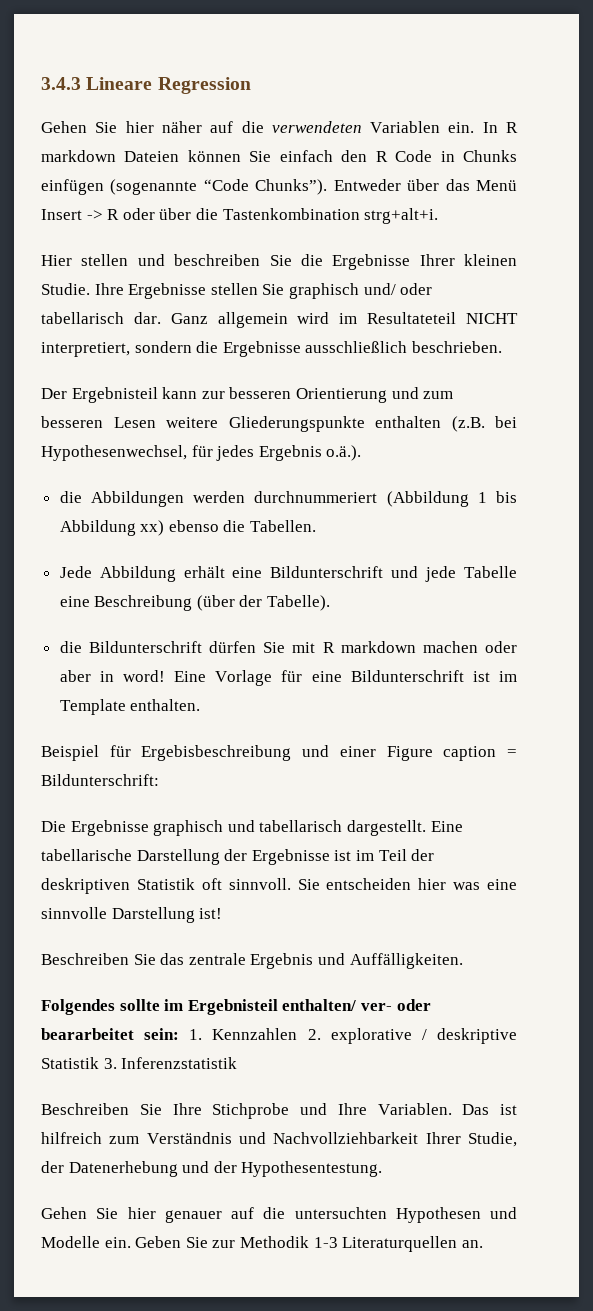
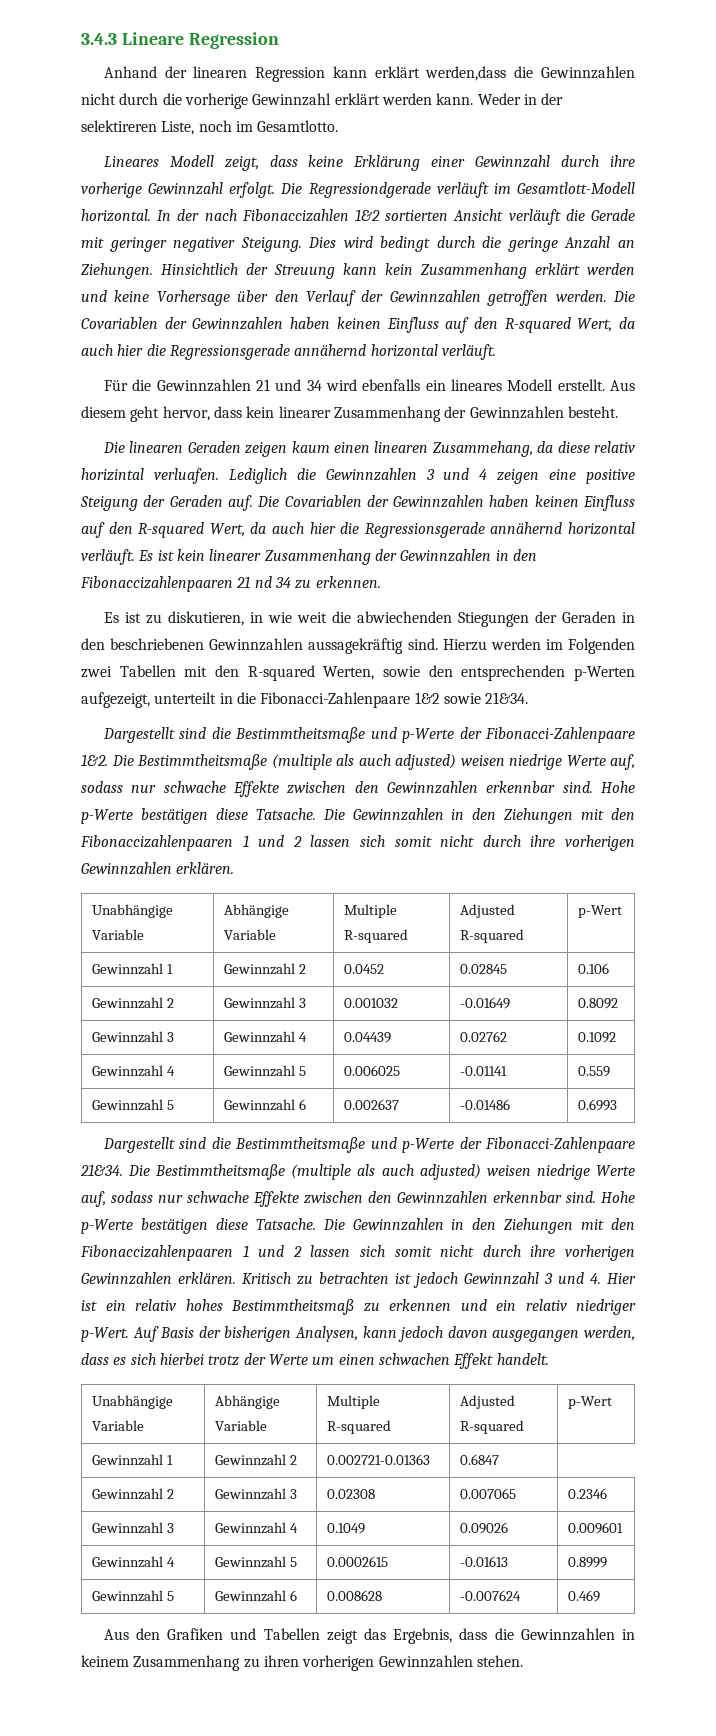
- Gehen Sie hier näher auf die verwendeten Variablen ein. In R markdown Dateien können Sie einfach den R Code in Chunks einfügen (sogenannte “Code Chunks”). Entweder über das Menü Insert -> R oder über die Tastenkombination strg+alt+i.
- Hier stellen und beschreiben Sie die Ergebnisse Ihrer kleinen Studie. Ihre Ergebnisse stellen Sie graphisch und/ oder tabellarisch dar. Ganz allgemein wird im Resultateteil NICHT interpretiert, sondern die Ergebnisse ausschließlich beschrieben.
- Der Ergebnisteil kann zur besseren Orientierung und zum besseren Lesen weitere Gliederungspunkte enthalten (z.B. bei Hypothesenwechsel, für jedes Ergebnis o.ä.).
- die Abbildungen werden durchnummeriert (Abbildung 1 bis Abbildung xx) ebenso die Tabellen.
- Jede Abbildung erhält eine Bildunterschrift und jede Tabelle eine Beschreibung (über der Tabelle).
- die Bildunterschrift dürfen Sie mit R markdown machen oder aber in word! Eine Vorlage für eine Bildunterschrift ist im Template enthalten.
- Beispiel für Ergebisbeschreibung und einer Figure caption = Bildunterschrift:
- Die Ergebnisse graphisch und tabellarisch dargestellt. Eine tabellarische Darstellung der Ergebnisse ist im Teil der deskriptiven Statistik oft sinnvoll. Sie entscheiden hier was eine sinnvolle Darstellung ist!
- Beschreiben Sie das zentrale Ergebnis und Auffälligkeiten.
- Folgendes sollte im Ergebnisteil enthalten/ ver- oder beararbeitet sein: 1. Kennzahlen 2. explorative / deskriptive Statistik 3. Inferenzstatistik
- Beschreiben Sie Ihre Stichprobe und Ihre Variablen. Das ist hilfreich zum Verständnis und Nachvollziehbarkeit Ihrer Studie, der Datenerhebung und der Hypothesentestung.
- Gehen Sie hier genauer auf die untersuchten Hypothesen und Modelle ein. Geben Sie zur Methodik 1-3 Literaturquellen an.
+ Anhand der linearen Regression kann erklärt werden,dass die Gewinnzahlen nicht durch die vorherige Gewinnzahl erklärt werden kann. Weder in der selektireren Liste, noch im Gesamtlotto.
+ Lineares Modell zeigt, dass keine Erklärung einer Gewinnzahl durch ihre vorherige Gewinnzahl erfolgt. Die Regressiondgerade verläuft im Gesamtlott-Modell horizontal. In der nach Fibonaccizahlen 1&2 sortierten Ansicht verläuft die Gerade mit geringer negativer Steigung. Dies wird bedingt durch die geringe Anzahl an Ziehungen. Hinsichtlich der Streuung kann kein Zusammenhang erklärt werden und keine Vorhersage über den Verlauf der Gewinnzahlen getroffen werden. Die Covariablen der Gewinnzahlen haben keinen Einfluss auf den R-squared Wert, da auch hier die Regressionsgerade annähernd horizontal verläuft.
+ Für die Gewinnzahlen 21 und 34 wird ebenfalls ein lineares Modell erstellt. Aus diesem geht hervor, dass kein linearer Zusammenhang der Gewinnzahlen besteht.
+ Die linearen Geraden zeigen kaum einen linearen Zusammehang, da diese relativ horizintal verluafen. Lediglich die Gewinnzahlen 3 und 4 zeigen eine positive Steigung der Geraden auf. Die Covariablen der Gewinnzahlen haben keinen Einfluss auf den R-squared Wert, da auch hier die Regressionsgerade annähernd horizontal verläuft. Es ist kein linearer Zusammenhang der Gewinnzahlen in den Fibonaccizahlenpaaren 21 nd 34 zu erkennen.
+ Es ist zu diskutieren, in wie weit die abwiechenden Stiegungen der Geraden in den beschriebenen Gewinnzahlen aussagekräftig sind. Hierzu werden im Folgenden zwei Tabellen mit den R-squared Werten, sowie den entsprechenden p-Werten aufgezeigt, unterteilt in die Fibonacci-Zahlenpaare 1&2 sowie 21&34.
+ Dargestellt sind die Bestimmtheitsmaße und p-Werte der Fibonacci-Zahlenpaare 1&2. Die Bestimmtheitsmaße (multiple als auch adjusted) weisen niedrige Werte auf, sodass nur schwache Effekte zwischen den Gewinnzahlen erkennbar sind. Hohe p-Werte bestätigen diese Tatsache. Die Gewinnzahlen in den Ziehungen mit den Fibonaccizahlenpaaren 1 und 2 lassen sich somit nicht durch ihre vorherigen Gewinnzahlen erklären.
+ Unabhängige Variable | Abhängige Variable | Multiple R-squared | Adjusted R-squared | p-Wert
+ Gewinnzahl 1 | Gewinnzahl 2 | 0.0452 | 0.02845 | 0.106
+ Gewinnzahl 2 | Gewinnzahl 3 | 0.001032 | -0.01649 | 0.8092
+ Gewinnzahl 3 | Gewinnzahl 4 | 0.04439 | 0.02762 | 0.1092
+ Gewinnzahl 4 | Gewinnzahl 5 | 0.006025 | -0.01141 | 0.559
+ Gewinnzahl 5 | Gewinnzahl 6 | 0.002637 | -0.01486 | 0.6993
+ Dargestellt sind die Bestimmtheitsmaße und p-Werte der Fibonacci-Zahlenpaare 21&34. Die Bestimmtheitsmaße (multiple als auch adjusted) weisen niedrige Werte auf, sodass nur schwache Effekte zwischen den Gewinnzahlen erkennbar sind. Hohe p-Werte bestätigen diese Tatsache. Die Gewinnzahlen in den Ziehungen mit den Fibonaccizahlenpaaren 1 und 2 lassen sich somit nicht durch ihre vorherigen Gewinnzahlen erklären. Kritisch zu betrachten ist jedoch Gewinnzahl 3 und 4. Hier ist ein relativ hohes Bestimmtheitsmaß zu erkennen und ein relativ niedriger p-Wert. Auf Basis der bisherigen Analysen, kann jedoch davon ausgegangen werden, dass es sich hierbei trotz der Werte um einen schwachen Effekt handelt.
+ Unabhängige Variable | Abhängige Variable | Multiple R-squared | Adjusted R-squared | p-Wert
+ Gewinnzahl 1 | Gewinnzahl 2 | 0.002721-0.01363 | 0.6847
+ Gewinnzahl 2 | Gewinnzahl 3 | 0.02308 | 0.007065 | 0.2346
+ Gewinnzahl 3 | Gewinnzahl 4 | 0.1049 | 0.09026 | 0.009601
+ Gewinnzahl 4 | Gewinnzahl 5 | 0.0002615 | -0.01613 | 0.8999
+ Gewinnzahl 5 | Gewinnzahl 6 | 0.008628 | -0.007624 | 0.469
+ Aus den Grafiken und Tabellen zeigt das Ergebnis, dass die Gewinnzahlen in keinem Zusammenhang zu ihren vorherigen Gewinnzahlen stehen.

